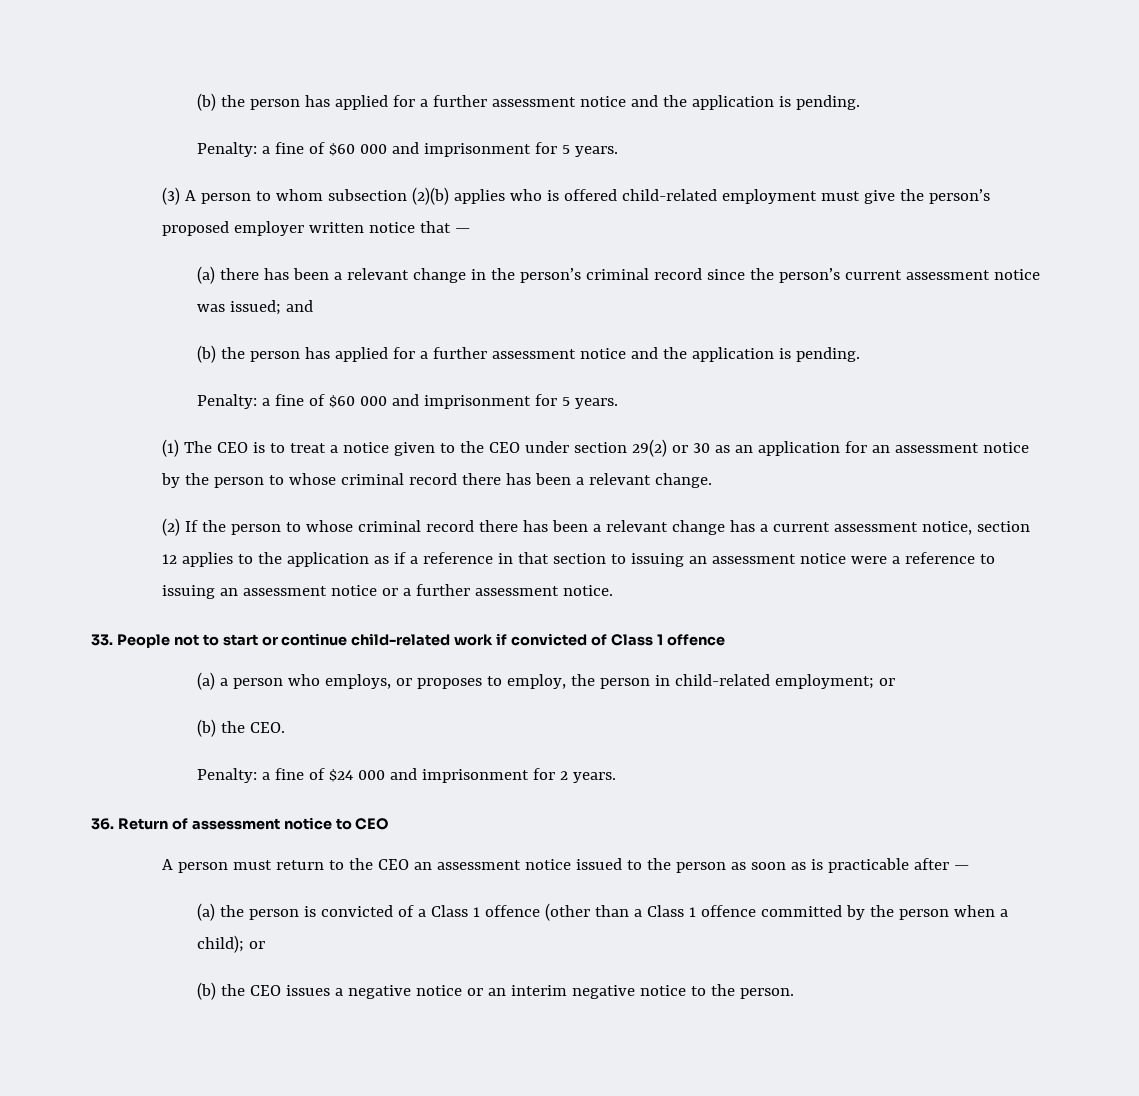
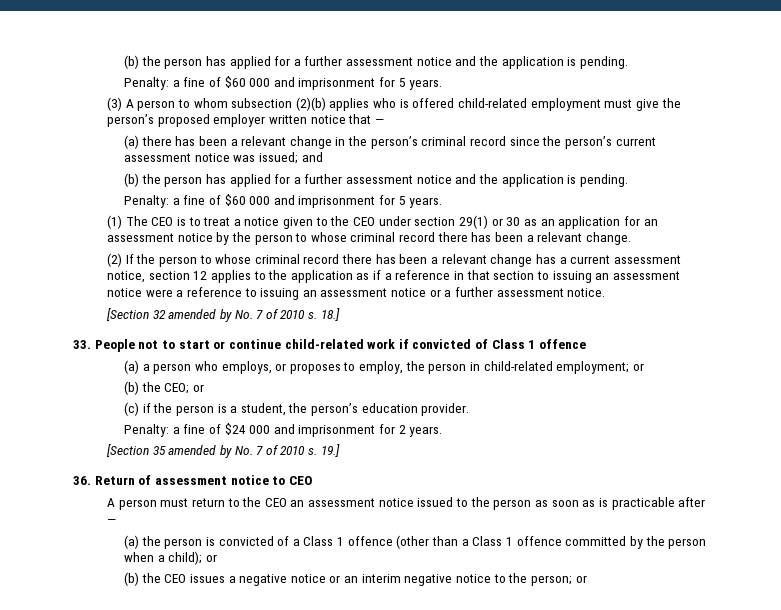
- (1) The CEO is to treat a notice given to the CEO under section 29(2) or 30 as an application for an assessment notice by the person to whose criminal record there has been a relevant change.
+ (1) The CEO is to treat a notice given to the CEO under section 29(1) or 30 as an application for an assessment notice by the person to whose criminal record there has been a relevant change.
+ [Section 32 amended by No. 7 of 2010 s. 18.]
- (b) the CEO.
+ (b) the CEO; or
+ (c) if the person is a student, the person’s education provider.
+ [Section 35 amended by No. 7 of 2010 s. 19.]
- (b) the CEO issues a negative notice or an interim negative notice to the person.
+ (b) the CEO issues a negative notice or an interim negative notice to the person; or

